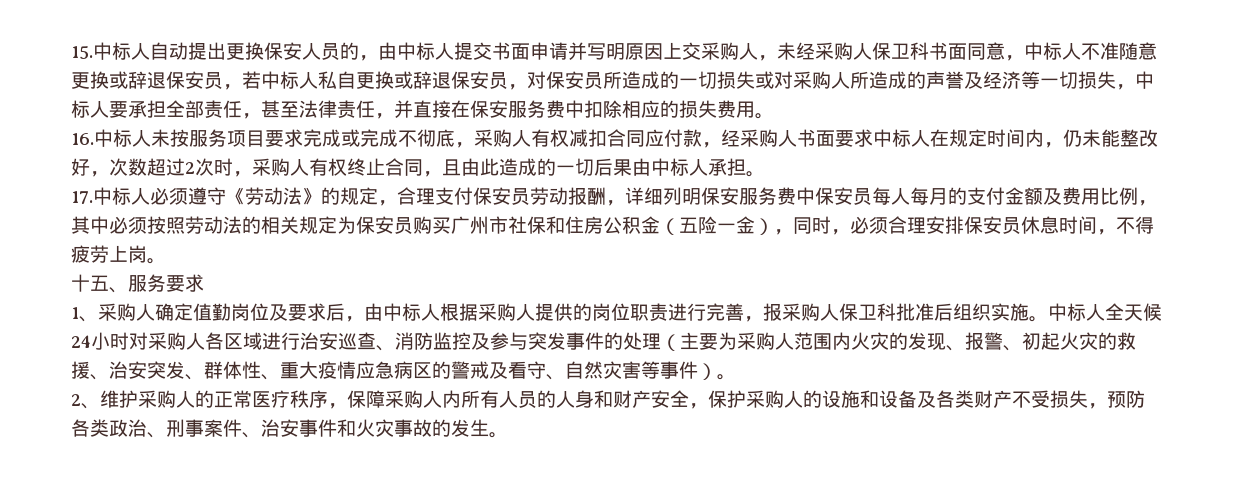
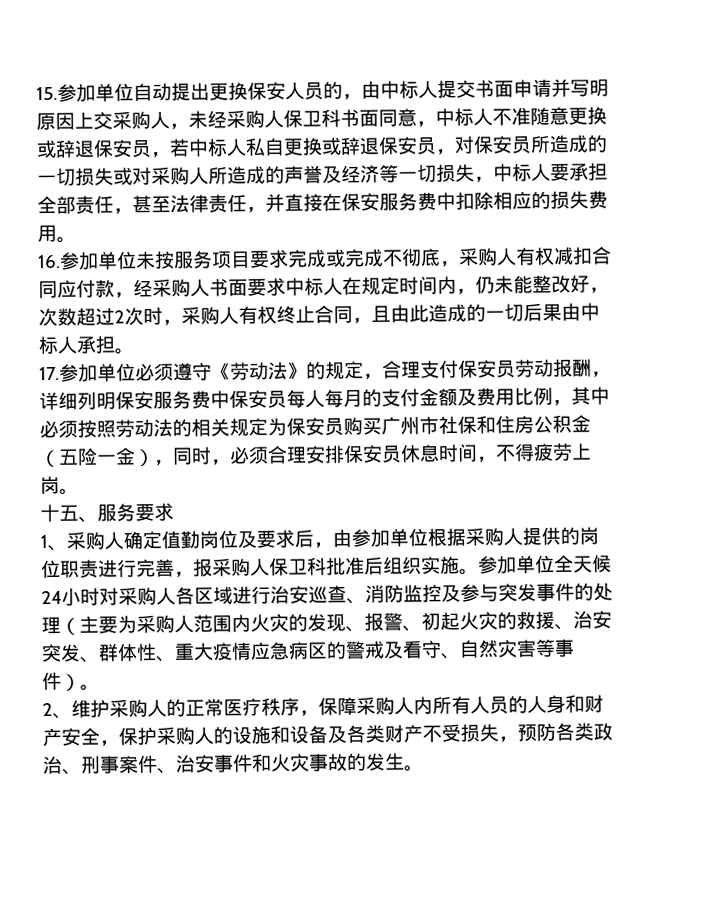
- 15.中标人自动提出更换保安人员的，由中标人提交书面申请并写明原因上交采购人，未经采购人保卫科书面同意，中标人不准随意更换或辞退保安员，若中标人私自更换或辞退保安员，对保安员所造成的一切损失或对采购人所造成的声誉及经济等一切损失，中标人要承担全部责任，甚至法律责任，并直接在保安服务费中扣除相应的损失费用。
+ 15.参加单位自动提出更换保安人员的，由中标人提交书面申请并写明原因上交采购人，未经采购人保卫科书面同意，中标人不准随意更换或辞退保安员，若中标人私自更换或辞退保安员，对保安员所造成的一切损失或对采购人所造成的声誉及经济等一切损失，中标人要承担全部责任，甚至法律责任，并直接在保安服务费中扣除相应的损失费用。
- 16.中标人未按服务项目要求完成或完成不彻底，采购人有权减扣合同应付款，经采购人书面要求中标人在规定时间内，仍未能整改好，次数超过2次时，采购人有权终止合同，且由此造成的一切后果由中标人承担。
+ 16.参加单位未按服务项目要求完成或完成不彻底，采购人有权减扣合同应付款，经采购人书面要求中标人在规定时间内，仍未能整改好，次数超过2次时，采购人有权终止合同，且由此造成的一切后果由中标人承担。
- 17.中标人必须遵守《劳动法》的规定，合理支付保安员劳动报酬，详细列明保安服务费中保安员每人每月的支付金额及费用比例，其中必须按照劳动法的相关规定为保安员购买广州市社保和住房公积金（五险一金），同时，必须合理安排保安员休息时间，不得疲劳上岗。
+ 17.参加单位必须遵守《劳动法》的规定，合理支付保安员劳动报酬，详细列明保安服务费中保安员每人每月的支付金额及费用比例，其中必须按照劳动法的相关规定为保安员购买广州市社保和住房公积金（五险一金），同时，必须合理安排保安员休息时间，不得疲劳上岗。
- 1、采购人确定值勤岗位及要求后，由中标人根据采购人提供的岗位职责进行完善，报采购人保卫科批准后组织实施。
+ 1、采购人确定值勤岗位及要求后，由参加单位根据采购人提供的岗位职责进行完善，报采购人保卫科批准后组织实施。
- 中标人全天候24小时对采购人各区域进行治安巡查、消防监控及参与突发事件的处理（主要为采购人范围内火灾的发现、报警、初起火灾的救援、治安突发、群体性、重大疫情应急病区的警戒及看守、自然灾害等事件）。
+ 参加单位全天候24小时对采购人各区域进行治安巡查、消防监控及参与突发事件的处理（主要为采购人范围内火灾的发现、报警、初起火灾的救援、治安突发、群体性、重大疫情应急病区的警戒及看守、自然灾害等事件）。

